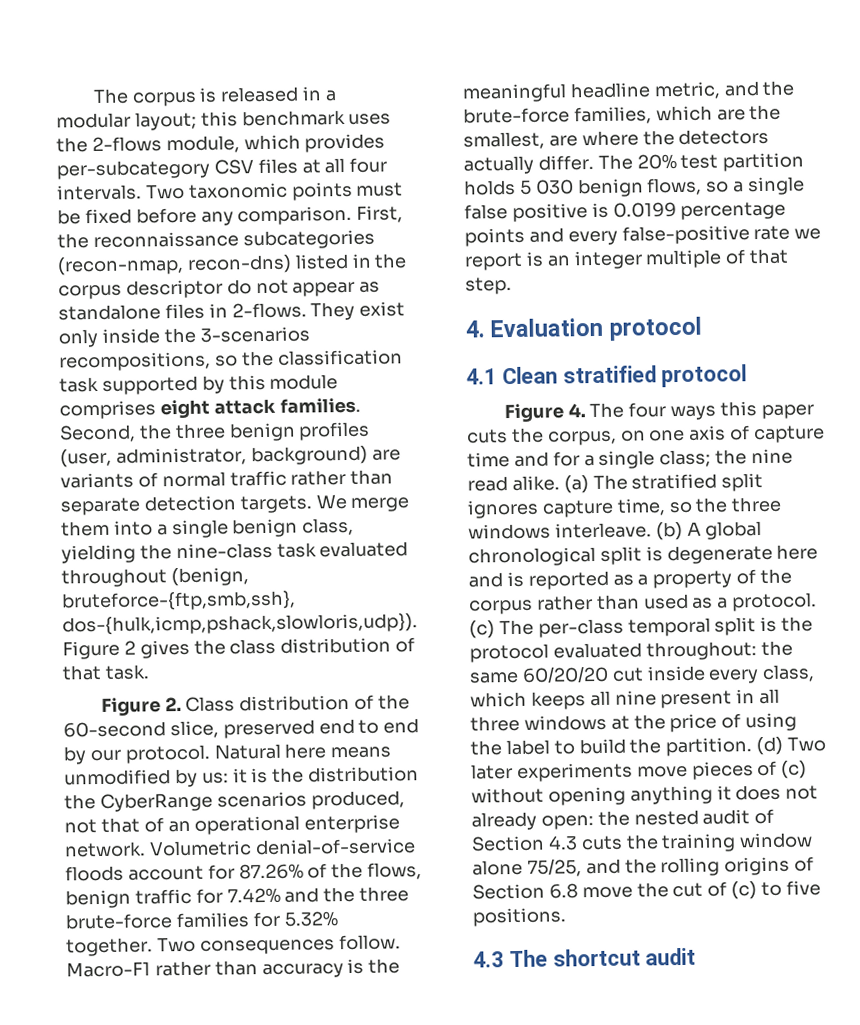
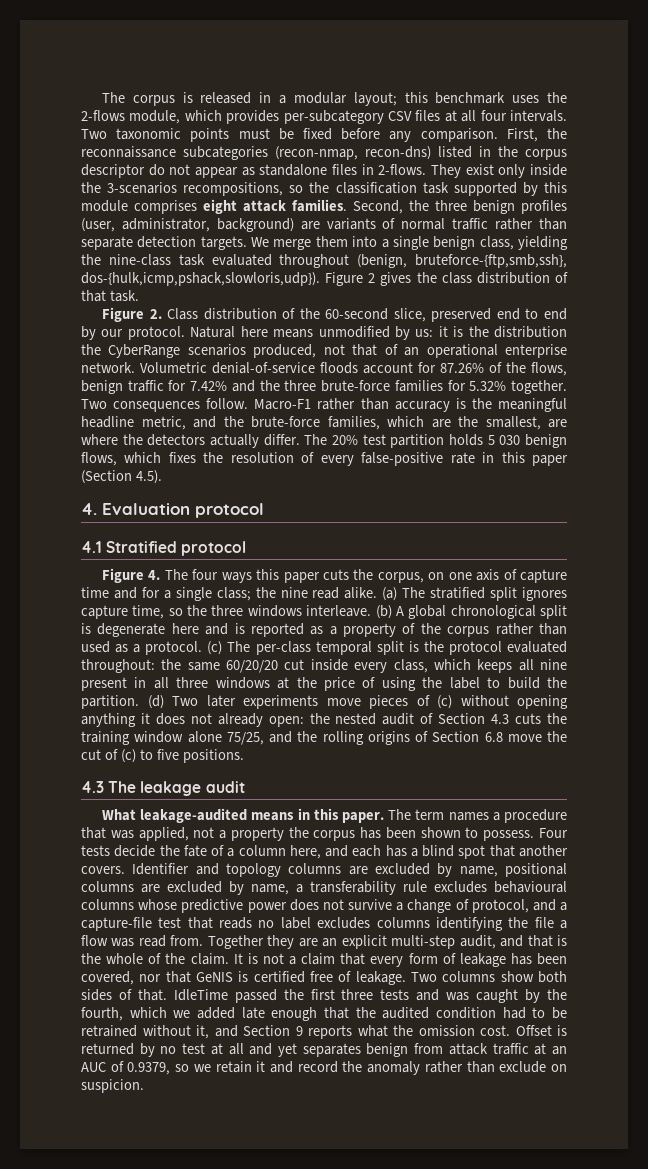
- The 20% test partition holds 5 030 benign flows, so a single false positive is 0.0199 percentage points and every false-positive rate we report is an integer multiple of that step.
+ The 20% test partition holds 5 030 benign flows, which fixes the resolution of every false-positive rate in this paper (Section 4.5).
- 4.1 Clean stratified protocol
+ 4.1 Stratified protocol
- 4.3 The shortcut audit
+ 4.3 The leakage audit
+ What leakage-audited means in this paper. The term names a procedure that was applied, not a property the corpus has been shown to possess. Four tests decide the fate of a column here, and each has a blind spot that another covers. Identifier and topology columns are excluded by name, positional columns are excluded by name, a transferability rule excludes behavioural columns whose predictive power does not survive a change of protocol, and a capture-file test that reads no label excludes columns identifying the file a flow was read from. Together they are an explicit multi-step audit, and that is the whole of the claim. It is not a claim that every form of leakage has been covered, nor that GeNIS is certified free of leakage. Two columns show both sides of that. IdleTime passed the first three tests and was caught by the fourth, which we added late enough that the audited condition had to be retrained without it, and Section 9 reports what the omission cost. Offset is returned by no test at all and yet separates benign from attack traffic at an AUC of 0.9379, so we retain it and record the anomaly rather than exclude on suspicion.

